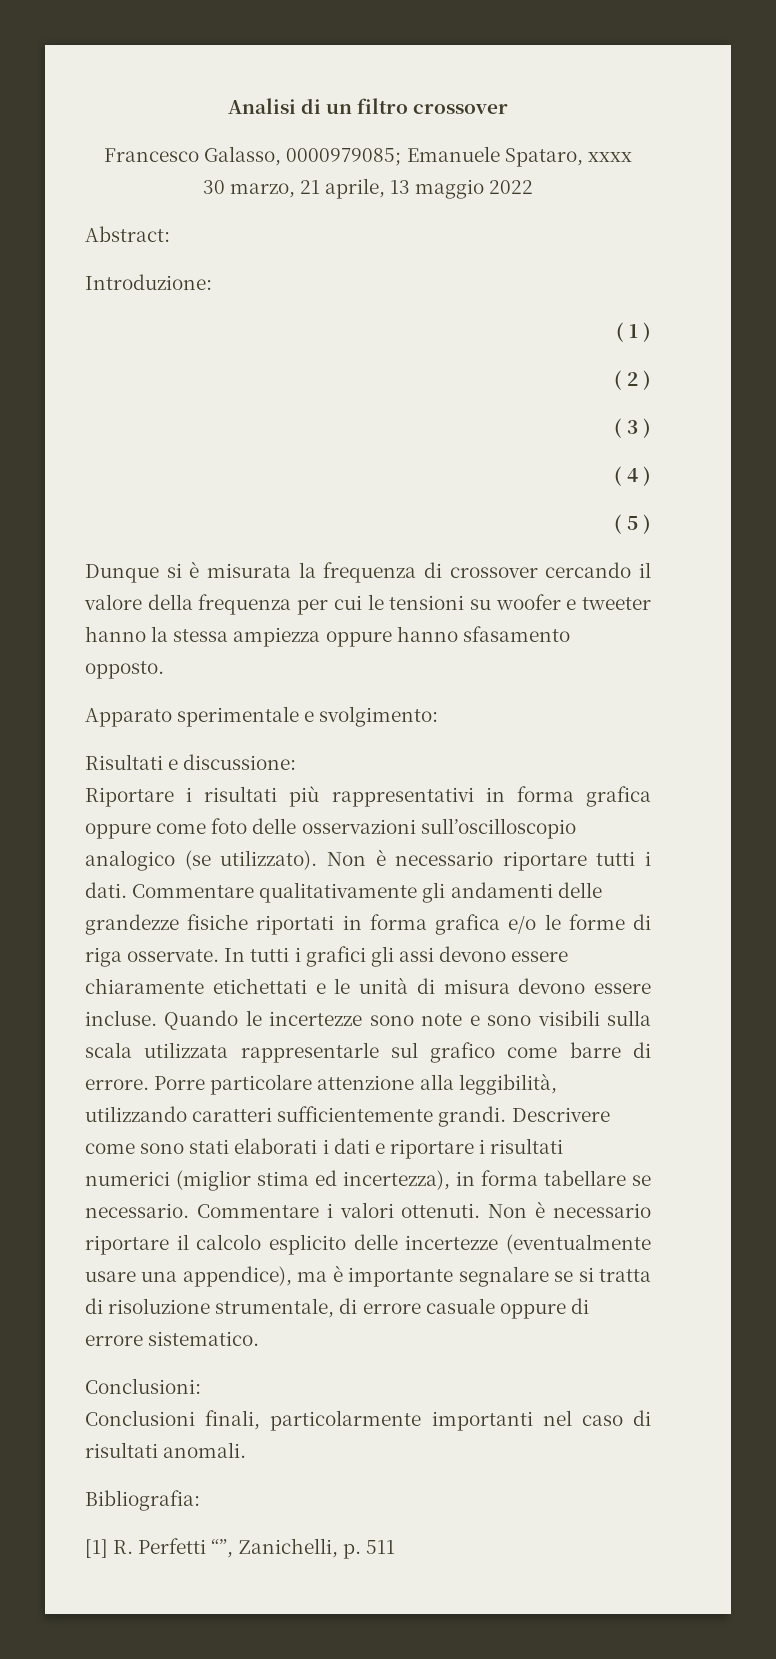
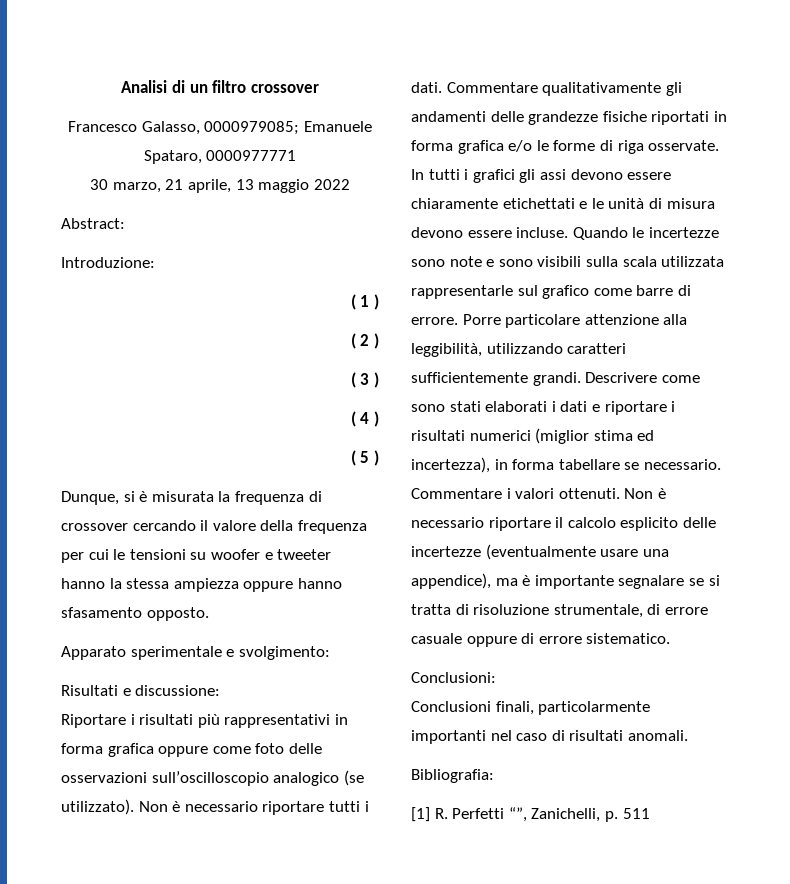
- Francesco Galasso, 0000979085; Emanuele Spataro, xxxx
+ Francesco Galasso, 0000979085; Emanuele Spataro, 0000977771
- Dunque si è misurata la frequenza di crossover cercando il valore della frequenza per cui le tensioni su woofer e tweeter hanno la stessa ampiezza oppure hanno sfasamento opposto.
+ Dunque, si è misurata la frequenza di crossover cercando il valore della frequenza per cui le tensioni su woofer e tweeter hanno la stessa ampiezza oppure hanno sfasamento opposto.

